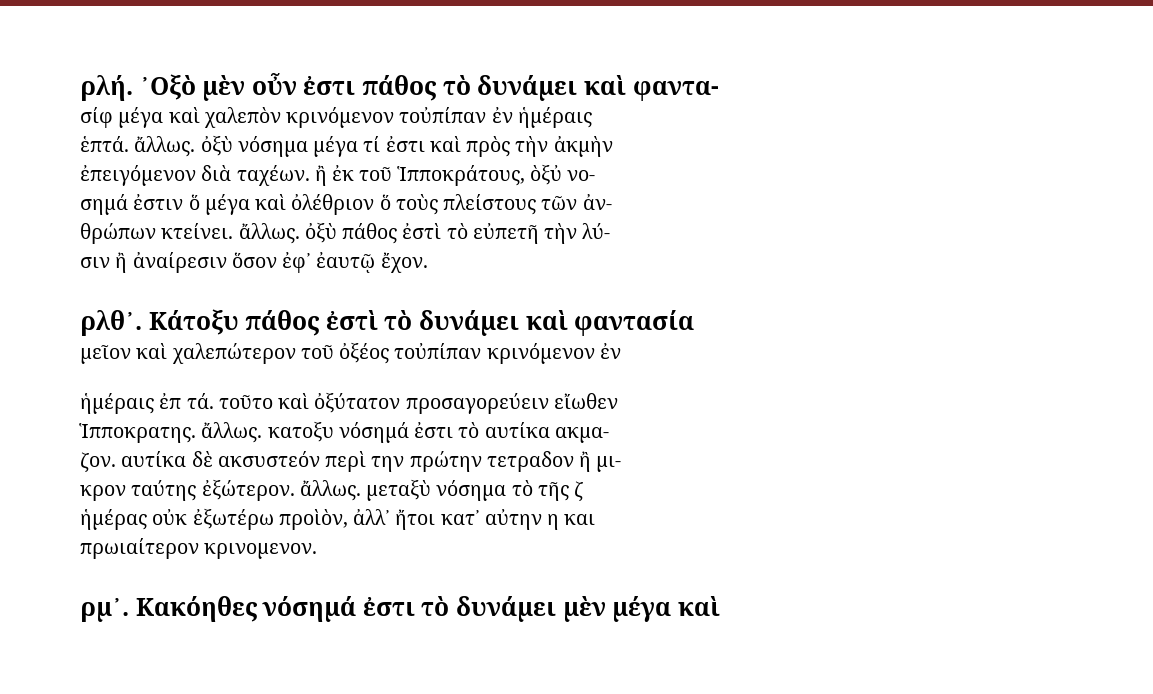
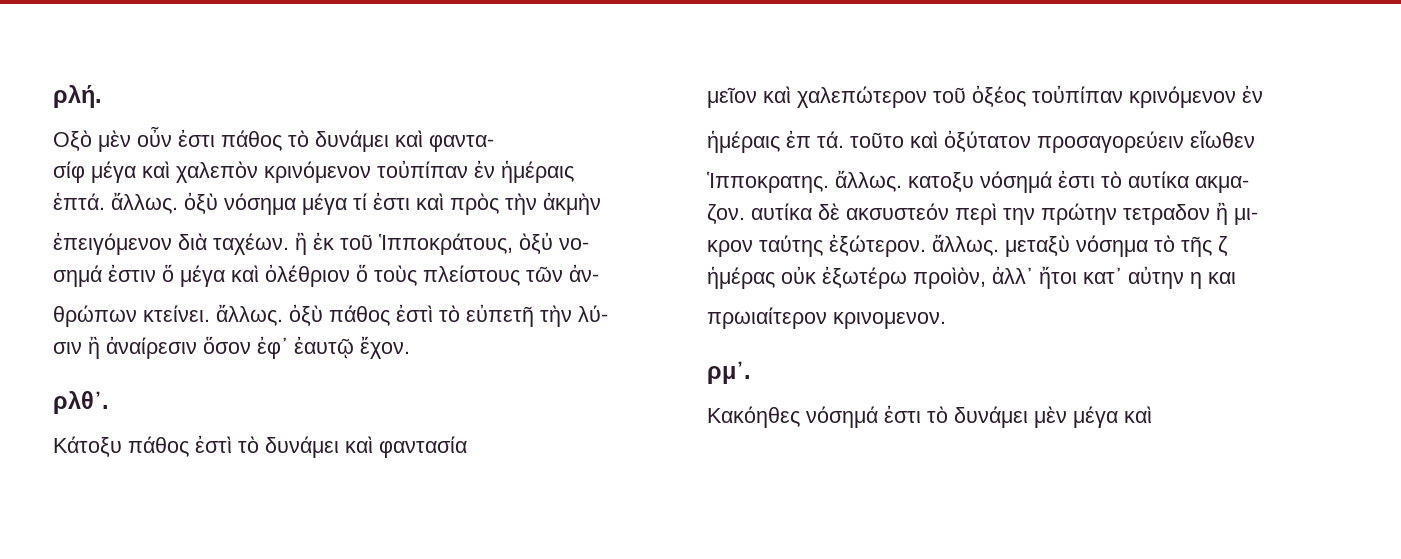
- ρλή. ᾽Οξὸ μὲν οὖν ἐστι πάθος τὸ δυνάμει καὶ φαντα-
+ ρλή.
+ Οξὸ μὲν οὖν ἐστι πάθος τὸ δυνάμει καὶ φαντα-
- ρλθ᾽. Κάτοξυ πάθος ἐστὶ τὸ δυνάμει καὶ φαντασία
+ ρλθ᾽.
+ Κάτοξυ πάθος ἐστὶ τὸ δυνάμει καὶ φαντασία
- ρμ᾽. Κακόηθες νόσημά ἐστι τὸ δυνάμει μὲν μέγα καὶ
+ ρμ᾽.
+ Κακόηθες νόσημά ἐστι τὸ δυνάμει μὲν μέγα καὶ

